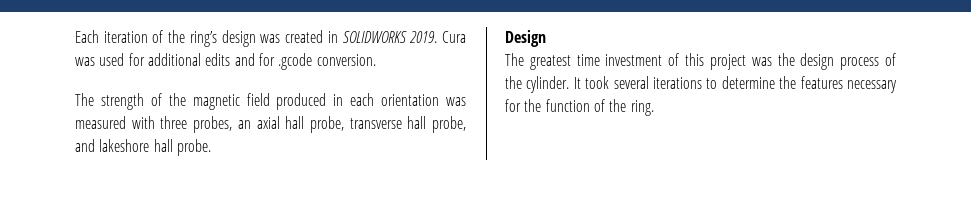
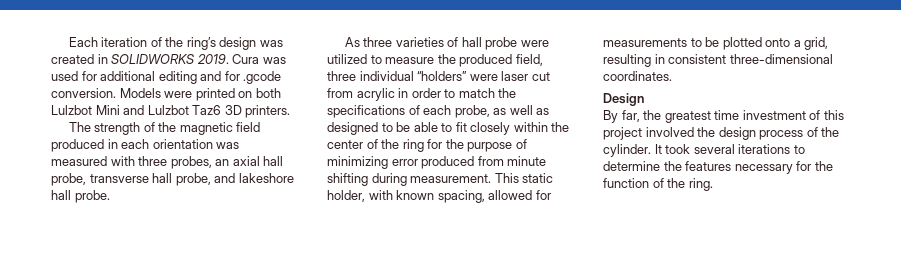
- Cura was used for additional edits and for .gcode conversion.
+ Cura was used for additional editing and for .gcode conversion. Models were printed on both Lulzbot Mini and Lulzbot Taz6 3D printers.
+ As three varieties of hall probe were utilized to measure the produced field, three individual “holders” were laser cut from acrylic in order to match the specifications of each probe, as well as designed to be able to fit closely within the center of the ring for the purpose of minimizing error produced from minute shifting during measurement. This static holder, with known spacing, allowed for measurements to be plotted onto a grid, resulting in consistent three-dimensional coordinates.
  Design
- The greatest time investment of this project was the design process of the cylinder.
+ By far, the greatest time investment of this project involved the design process of the cylinder.

